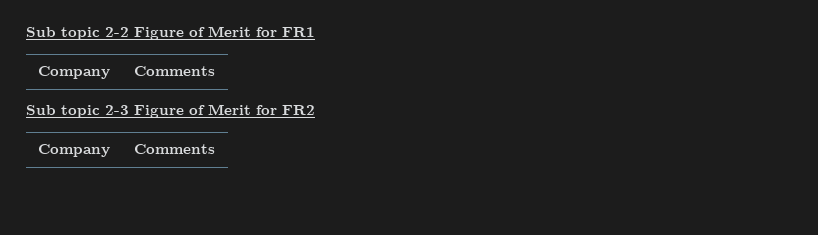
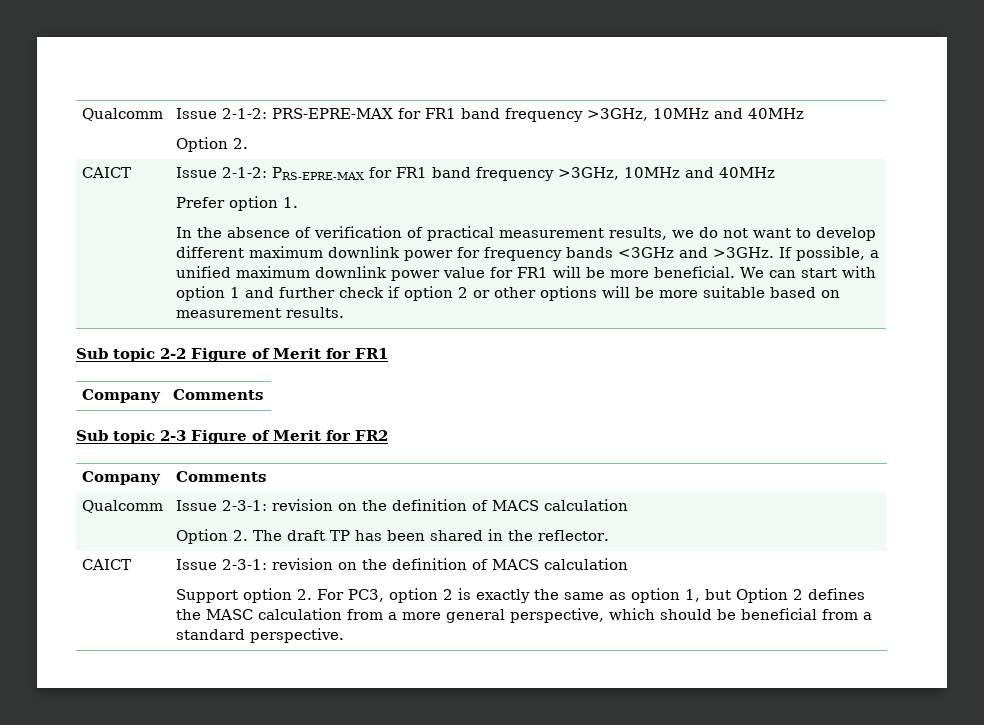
+ Qualcomm | Issue 2-1-2: PRS-EPRE-MAX for FR1 band frequency >3GHz, 10MHz and 40MHz
+ Option 2.
+ CAICT | Issue 2-1-2: PRS-EPRE-MAX for FR1 band frequency >3GHz, 10MHz and 40MHz
+ Prefer option 1.
+ In the absence of verification of practical measurement results, we do not want to develop different maximum downlink power for frequency bands <3GHz and >3GHz. If possible, a unified maximum downlink power value for FR1 will be more beneficial. We can start with option 1 and further check if option 2 or other options will be more suitable based on measurement results.
+ Qualcomm | Issue 2-3-1: revision on the definition of MACS calculation
+ Option 2. The draft TP has been shared in the reflector.
+ CAICT | Issue 2-3-1: revision on the definition of MACS calculation
+ Support option 2. For PC3, option 2 is exactly the same as option 1, but Option 2 defines the MASC calculation from a more general perspective, which should be beneficial from a standard perspective.

